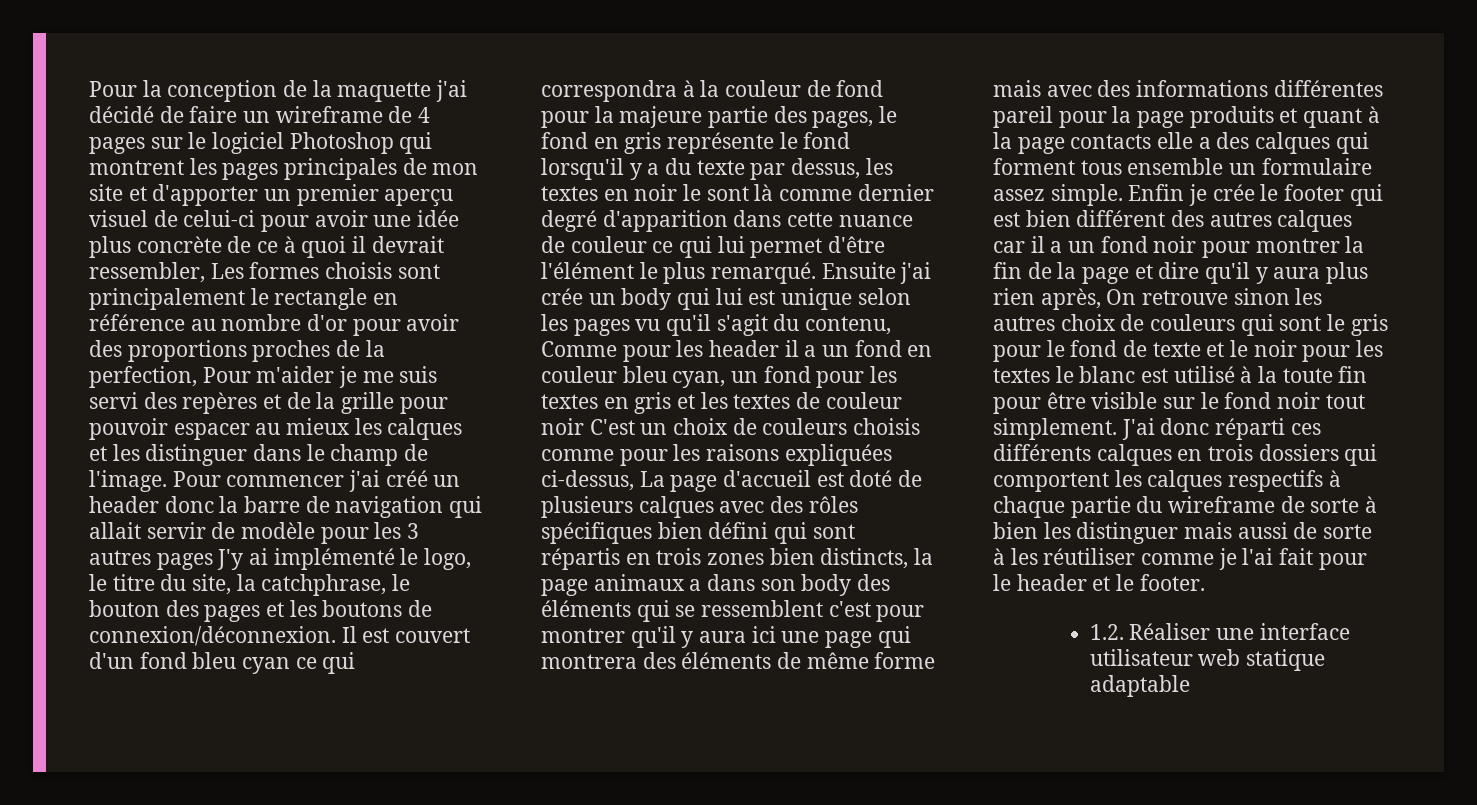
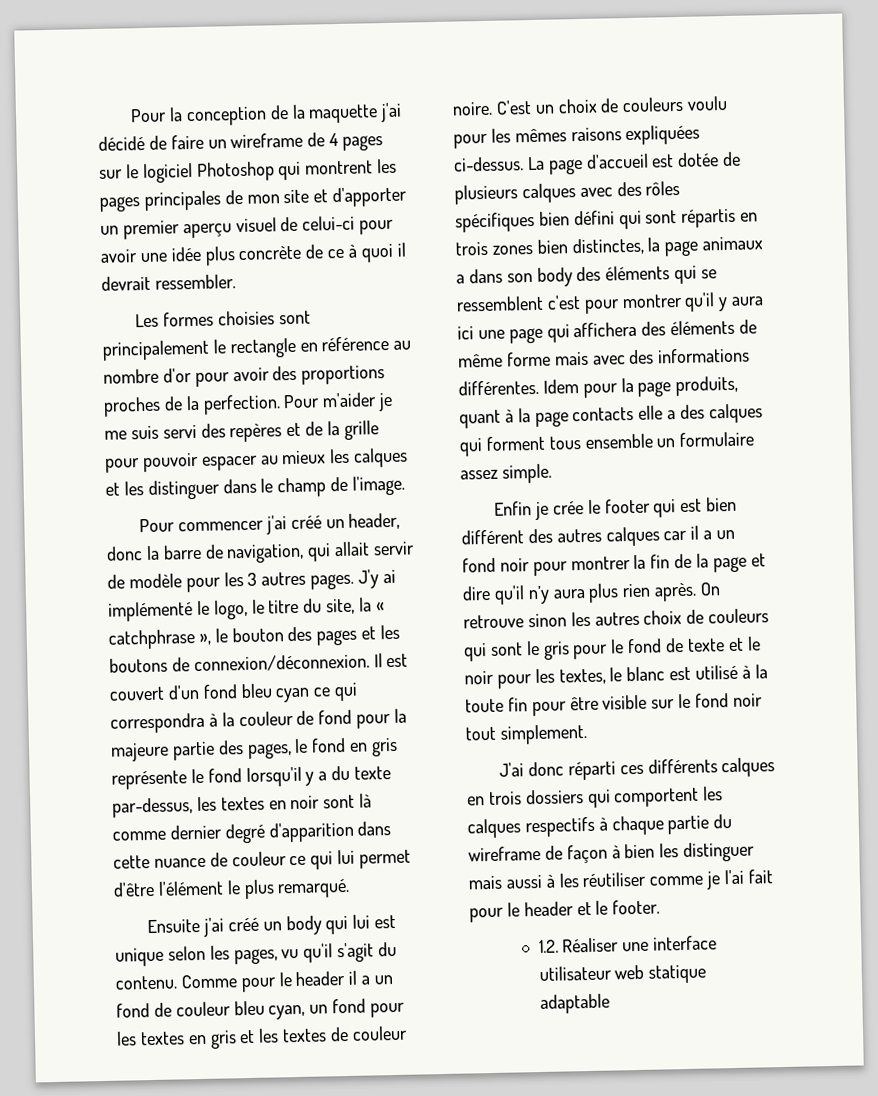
- Pour la conception de la maquette j'ai décidé de faire un wireframe de 4 pages sur le logiciel Photoshop qui montrent les pages principales de mon site et d'apporter un premier aperçu visuel de celui-ci pour avoir une idée plus concrète de ce à quoi il devrait ressembler, Les formes choisis sont principalement le rectangle en référence au nombre d'or pour avoir des proportions proches de la perfection, Pour m'aider je me suis servi des repères et de la grille pour pouvoir espacer au mieux les calques et les distinguer dans le champ de l'image. Pour commencer j'ai créé un header donc la barre de navigation qui allait servir de modèle pour les 3 autres pages J'y ai implémenté le logo, le titre du site, la catchphrase, le bouton des pages et les boutons de connexion/déconnexion.
+ Pour la conception de la maquette j'ai décidé de faire un wireframe de 4 pages sur le logiciel Photoshop qui montrent les pages principales de mon site et d'apporter un premier aperçu visuel de celui-ci pour avoir une idée plus concrète de ce à quoi il devrait ressembler.
+ Les formes choisies sont principalement le rectangle en référence au nombre d'or pour avoir des proportions proches de la perfection. Pour m'aider je me suis servi des repères et de la grille pour pouvoir espacer au mieux les calques et les distinguer dans le champ de l'image.
+ Pour commencer j'ai créé un header, donc la barre de navigation, qui allait servir de modèle pour les 3 autres pages. J'y ai implémenté le logo, le titre du site, la « catchphrase », le bouton des pages et les boutons de connexion/déconnexion.
- Il est couvert d'un fond bleu cyan ce qui correspondra à la couleur de fond pour la majeure partie des pages, le fond en gris représente le fond lorsqu'il y a du texte par dessus, les textes en noir le sont là comme dernier degré d'apparition dans cette nuance de couleur ce qui lui permet d'être l'élément le plus remarqué. Ensuite j'ai crée un body qui lui est unique selon les pages vu qu'il s'agit du contenu, Comme pour les header il a un fond en couleur bleu cyan, un fond pour les textes en gris et les textes de couleur noir C'est un choix de couleurs choisis comme pour les raisons expliquées ci-dessus, La page d'accueil est doté de plusieurs calques avec des rôles spécifiques bien défini qui sont répartis en trois zones bien distincts, la page animaux a dans son body des éléments qui se ressemblent c'est pour montrer qu'il y aura ici une page qui montrera des éléments de même forme mais avec des informations différentes pareil pour la page produits et quant à la page contacts elle a des calques qui forment tous ensemble un formulaire assez simple. Enfin je crée le footer qui est bien différent des autres calques car il a un fond noir pour montrer la fin de la page et dire qu'il y aura plus rien après, On retrouve sinon les autres choix de couleurs qui sont le gris pour le fond de texte et le noir pour les textes le blanc est utilisé à la toute fin pour être visible sur le fond noir tout simplement. J'ai donc réparti ces différents calques en trois dossiers qui comportent les calques respectifs à chaque partie du wireframe de sorte à bien les distinguer mais aussi de sorte à les réutiliser comme je l'ai fait pour le header et le footer.
+ Il est couvert d'un fond bleu cyan ce qui correspondra à la couleur de fond pour la majeure partie des pages, le fond en gris représente le fond lorsqu'il y a du texte par-dessus, les textes en noir sont là comme dernier degré d'apparition dans cette nuance de couleur ce qui lui permet d'être l'élément le plus remarqué.
+ Ensuite j'ai créé un body qui lui est unique selon les pages, vu qu'il s'agit du contenu. Comme pour le header il a un fond de couleur bleu cyan, un fond pour les textes en gris et les textes de couleur noire. C'est un choix de couleurs voulu pour les mêmes raisons expliquées ci-dessus. La page d'accueil est dotée de plusieurs calques avec des rôles spécifiques bien défini qui sont répartis en trois zones bien distinctes, la page animaux a dans son body des éléments qui se ressemblent c'est pour montrer qu'il y aura ici une page qui affichera des éléments de même forme mais avec des informations différentes. Idem pour la page produits, quant à la page contacts elle a des calques qui forment tous ensemble un formulaire assez simple.
+ Enfin je crée le footer qui est bien différent des autres calques car il a un fond noir pour montrer la fin de la page et dire qu'il n’y aura plus rien après. On retrouve sinon les autres choix de couleurs qui sont le gris pour le fond de texte et le noir pour les textes, le blanc est utilisé à la toute fin pour être visible sur le fond noir tout simplement.
+ J'ai donc réparti ces différents calques en trois dossiers qui comportent les calques respectifs à chaque partie du wireframe de façon à bien les distinguer mais aussi à les réutiliser comme je l'ai fait pour le header et le footer.

